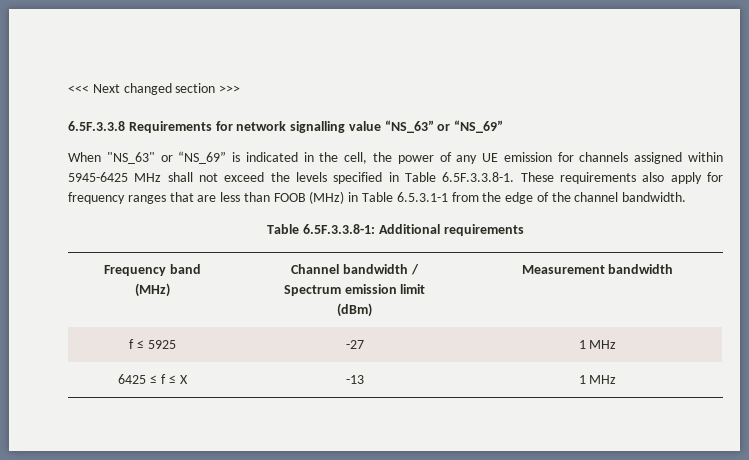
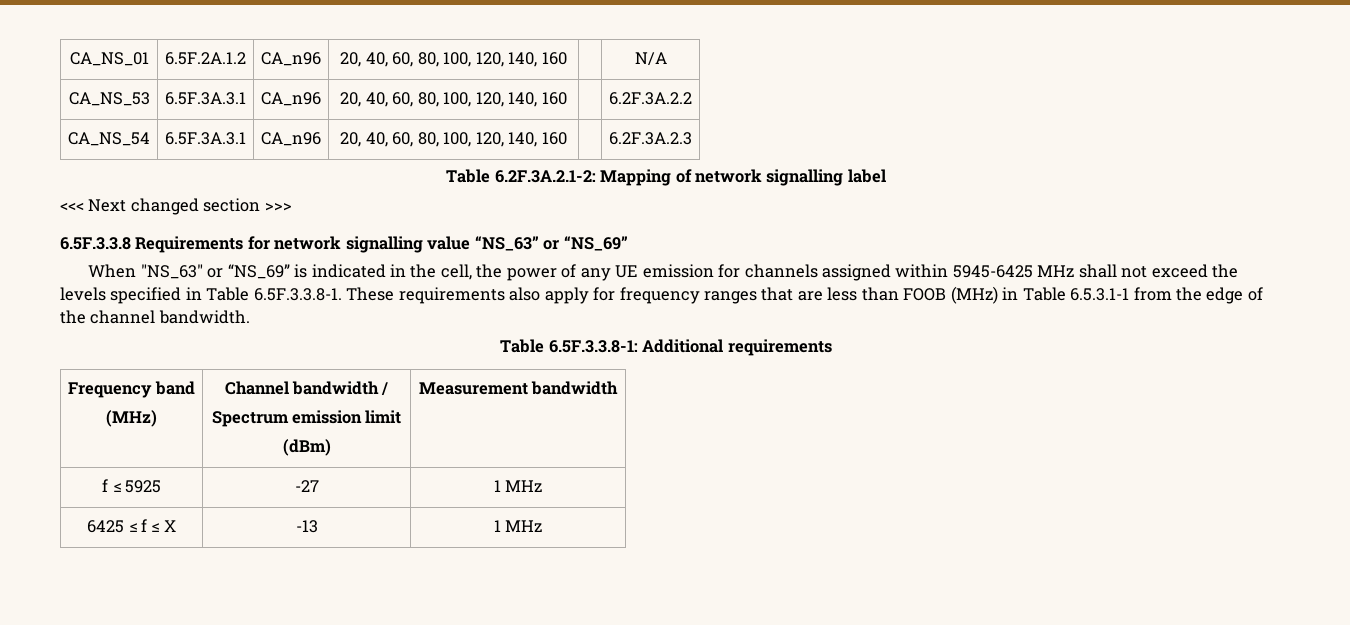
+ CA_NS_01 | 6.5F.2A.1.2 | CA_n96 | 20, 40, 60, 80, 100, 120, 140, 160 | | N/A
+ CA_NS_53 | 6.5F.3A.3.1 | CA_n96 | 20, 40, 60, 80, 100, 120, 140, 160 | | 6.2F.3A.2.2
+ CA_NS_54 | 6.5F.3A.3.1 | CA_n96 | 20, 40, 60, 80, 100, 120, 140, 160 | | 6.2F.3A.2.3
+ Table 6.2F.3A.2.1-2: Mapping of network signalling label

